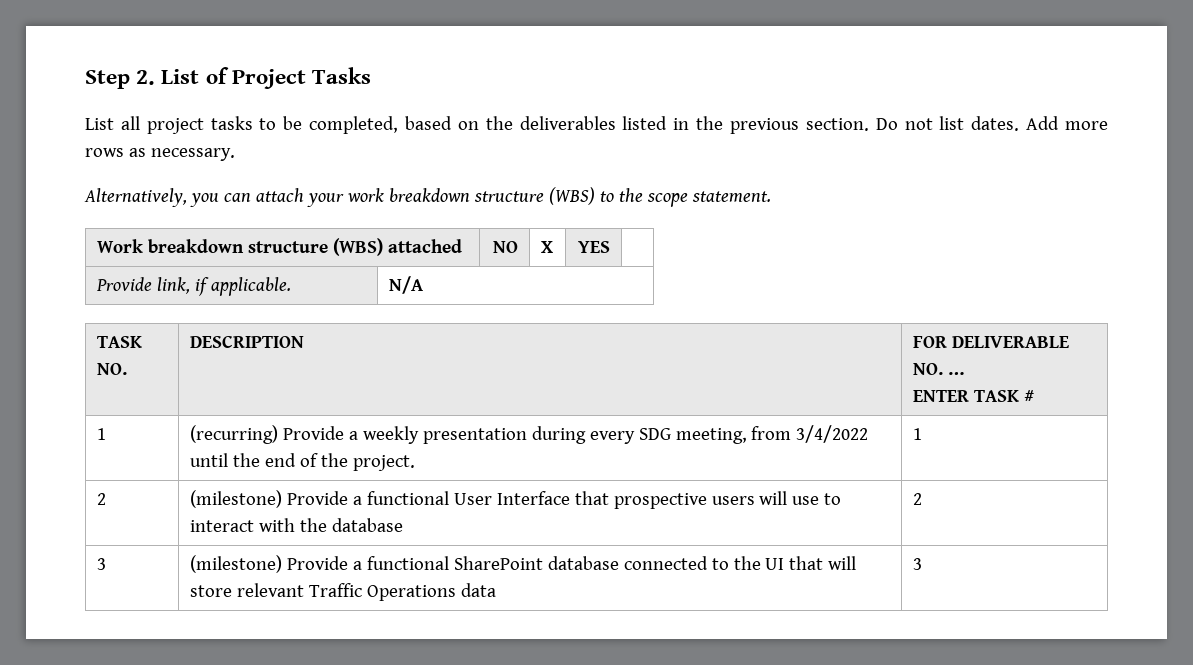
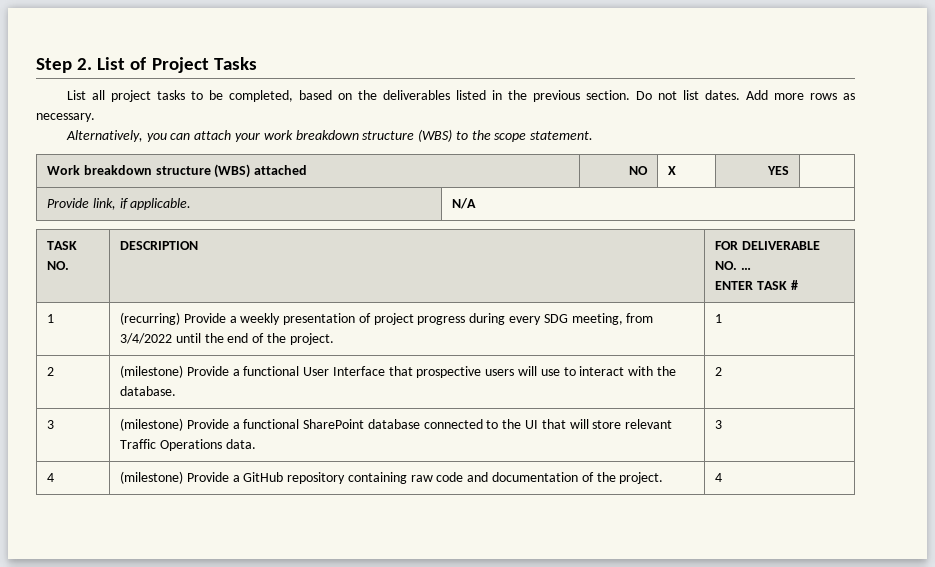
- 1 | (recurring) Provide a weekly presentation during every SDG meeting, from 3/4/2022 until the end of the project. | 1
+ 1 | (recurring) Provide a weekly presentation of project progress during every SDG meeting, from 3/4/2022 until the end of the project. | 1
- 2 | (milestone) Provide a functional User Interface that prospective users will use to interact with the database | 2
+ 2 | (milestone) Provide a functional User Interface that prospective users will use to interact with the database. | 2
- 3 | (milestone) Provide a functional SharePoint database connected to the UI that will store relevant Traffic Operations data | 3
+ 3 | (milestone) Provide a functional SharePoint database connected to the UI that will store relevant Traffic Operations data. | 3
+ 4 | (milestone) Provide a GitHub repository containing raw code and documentation of the project. | 4

